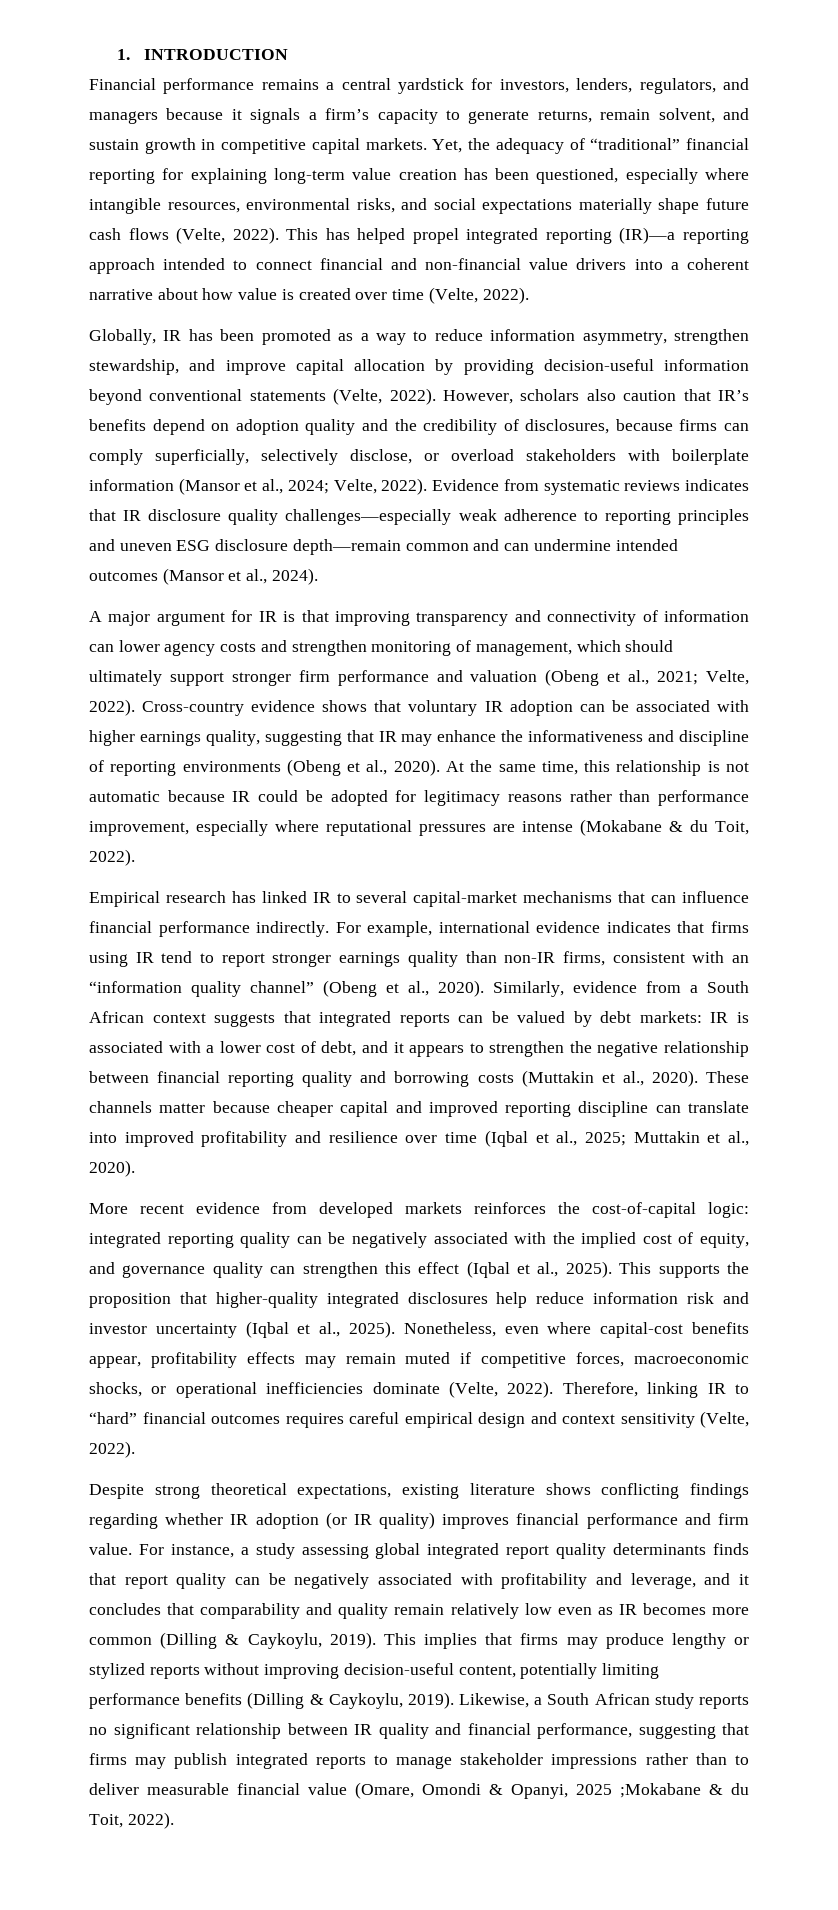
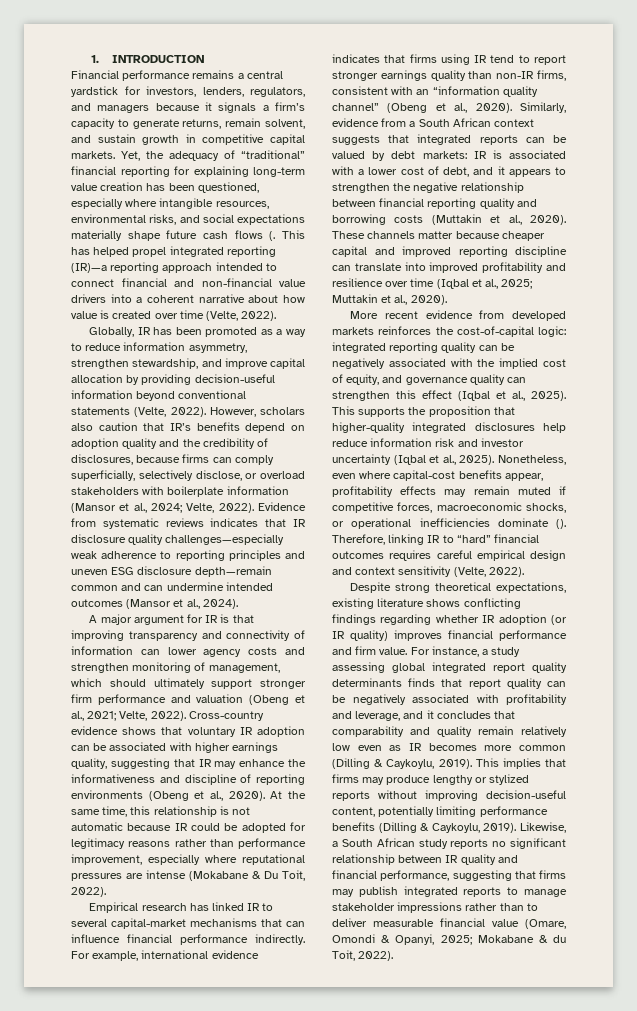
- Yet, the adequacy of “traditional” financial reporting for explaining long-term value creation has been questioned, especially where intangible resources, environmental risks, and social expectations materially shape future cash flows (Velte, 2022).
+ Yet, the adequacy of “traditional” financial reporting for explaining long-term value creation has been questioned, especially where intangible resources, environmental risks, and social expectations materially shape future cash flows (.
- At the same time, this relationship is not automatic because IR could be adopted for legitimacy reasons rather than performance improvement, especially where reputational pressures are intense (Mokabane & du Toit, 2022).
+ At the same time, this relationship is not automatic because IR could be adopted for legitimacy reasons rather than performance improvement, especially where reputational pressures are intense (Mokabane & Du Toit, 2022).
- Nonetheless, even where capital-cost benefits appear, profitability effects may remain muted if competitive forces, macroeconomic shocks, or operational inefficiencies dominate (Velte, 2022).
+ Nonetheless, even where capital-cost benefits appear, profitability effects may remain muted if competitive forces, macroeconomic shocks, or operational inefficiencies dominate ().
- Likewise, a South African study reports no significant relationship between IR quality and financial performance, suggesting that firms may publish integrated reports to manage stakeholder impressions rather than to deliver measurable financial value (Omare, Omondi & Opanyi, 2025 ;Mokabane & du Toit, 2022).
+ Likewise, a South African study reports no significant relationship between IR quality and financial performance, suggesting that firms may publish integrated reports to manage stakeholder impressions rather than to deliver measurable financial value (Omare, Omondi & Opanyi, 2025; Mokabane & du Toit, 2022).

